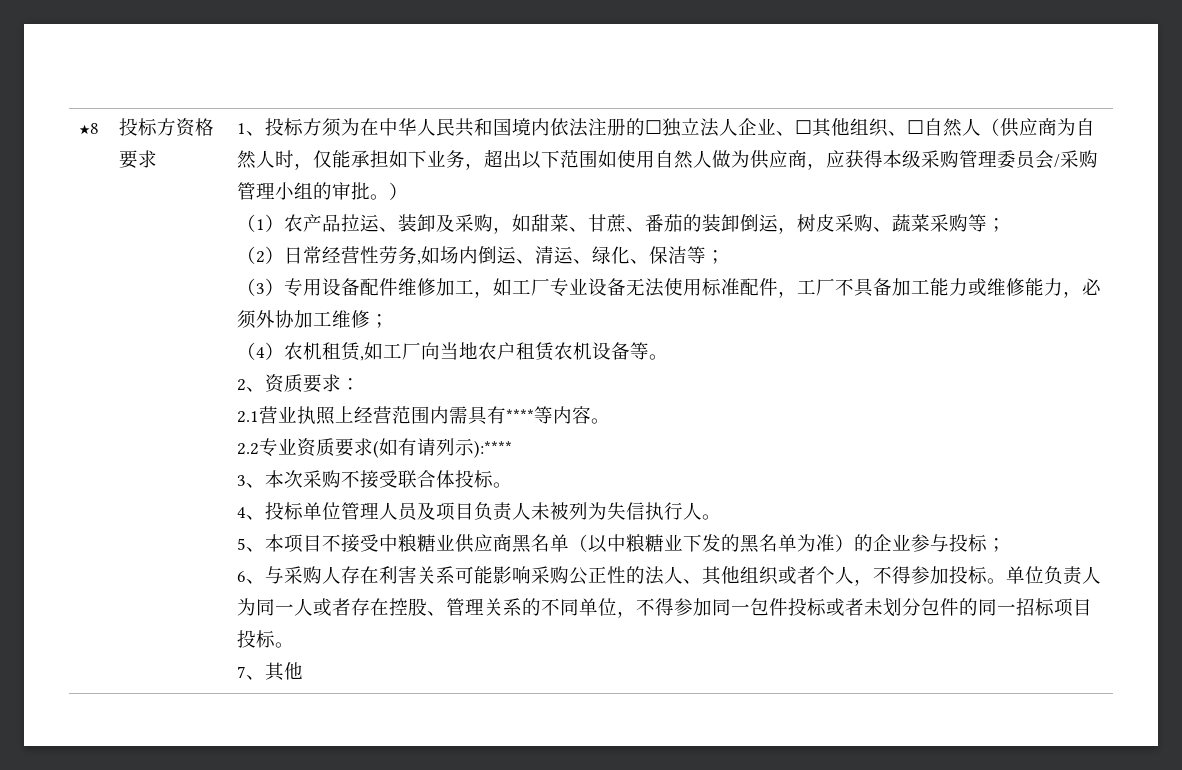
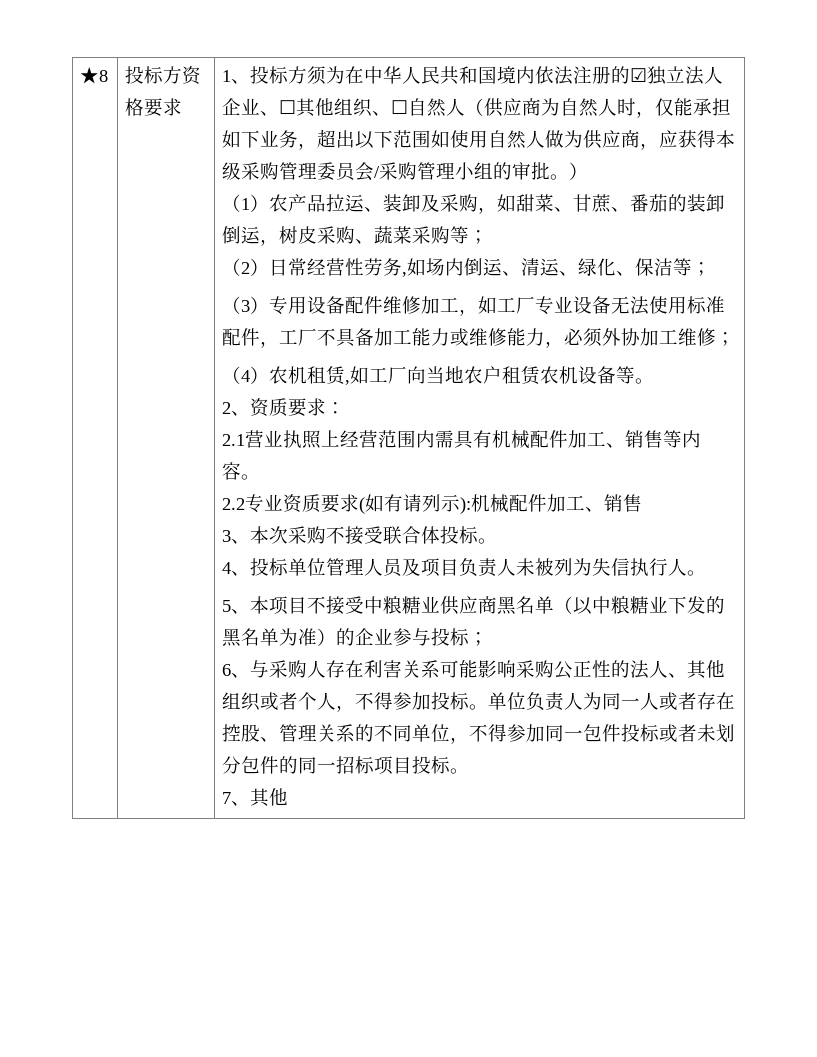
- 1、投标方须为在中华人民共和国境内依法注册的☐独立法人企业、☐其他组织、☐自然人（供应商为自然人时，仅能承担如下业务，超出以下范围如使用自然人做为供应商，应获得本级采购管理委员会/采购管理小组的审批。）
+ 1、投标方须为在中华人民共和国境内依法注册的☑独立法人企业、☐其他组织、☐自然人（供应商为自然人时，仅能承担如下业务，超出以下范围如使用自然人做为供应商，应获得本级采购管理委员会/采购管理小组的审批。）
- 2.1营业执照上经营范围内需具有****等内容。
+ 2.1营业执照上经营范围内需具有机械配件加工、销售等内容。
- 2.2专业资质要求(如有请列示):****
+ 2.2专业资质要求(如有请列示):机械配件加工、销售

